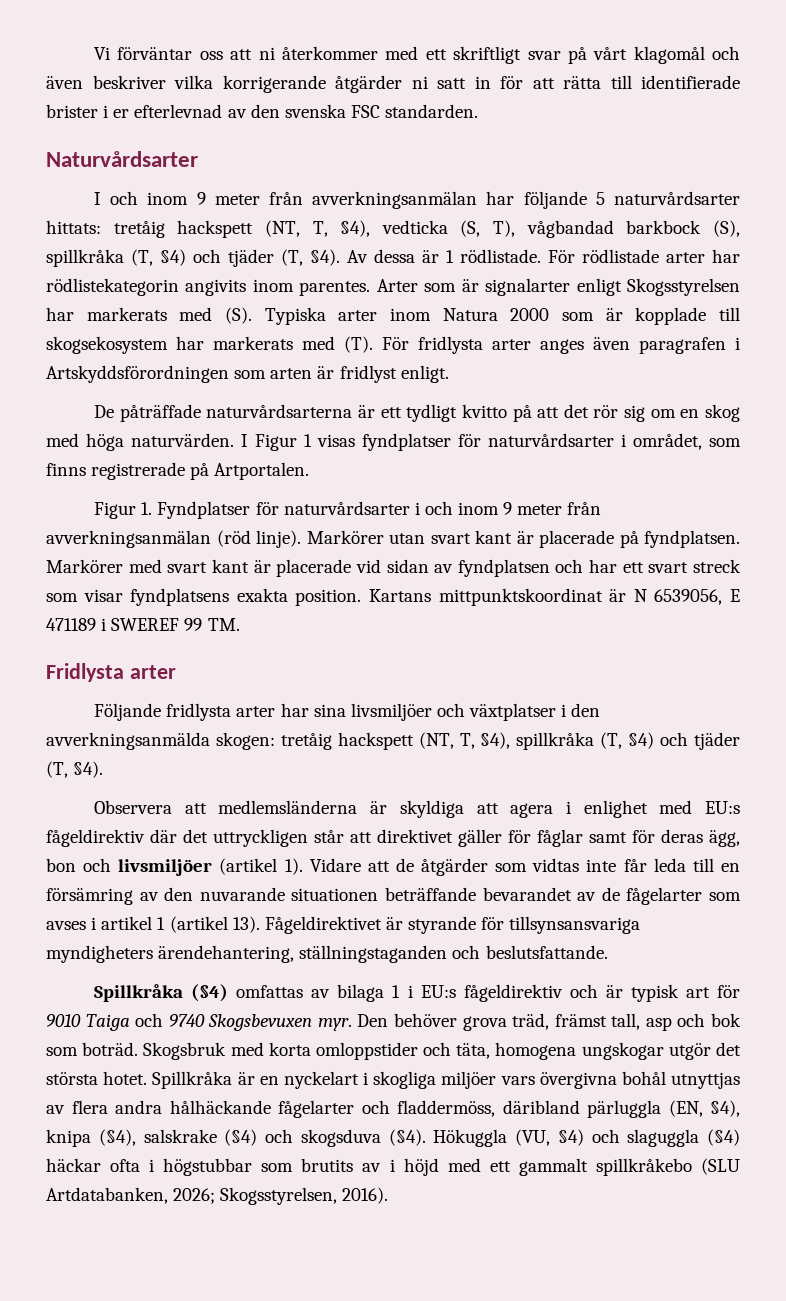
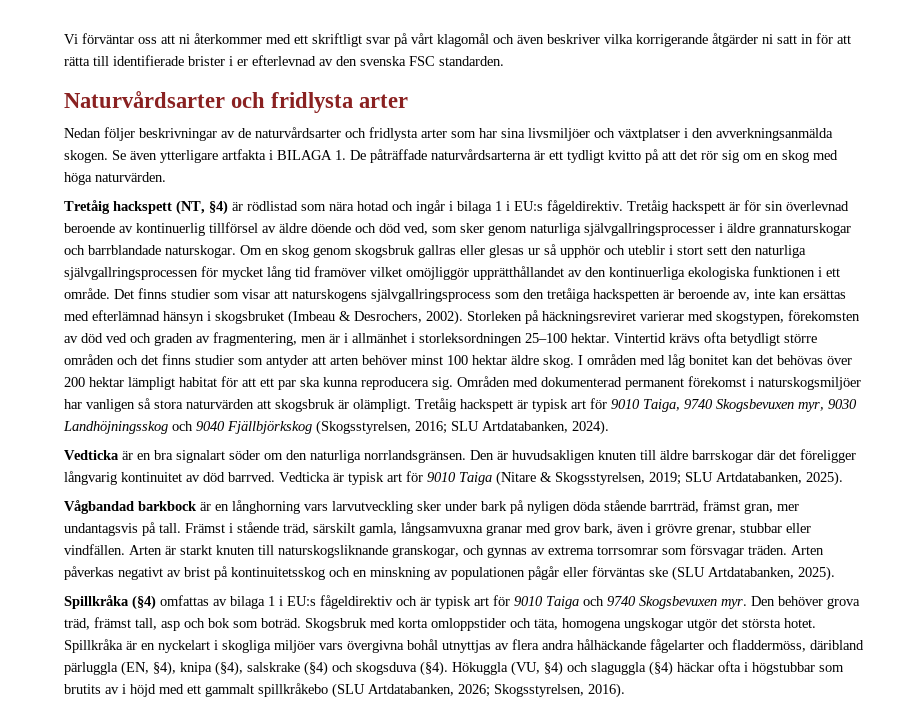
- Naturvårdsarter
- I och inom 9 meter från avverkningsanmälan har följande 5 naturvårdsarter hittats: tretåig hackspett (NT, T, §4), vedticka (S, T), vågbandad barkbock (S), spillkråka (T, §4) och tjäder (T, §4). Av dessa är 1 rödlistade. För rödlistade arter har rödlistekategorin angivits inom parentes. Arter som är signalarter enligt Skogsstyrelsen har markerats med (S). Typiska arter inom Natura 2000 som är kopplade till skogsekosystem har markerats med (T). För fridlysta arter anges även paragrafen i Artskyddsförordningen som arten är fridlyst enligt.
- De påträffade naturvårdsarterna är ett tydligt kvitto på att det rör sig om en skog med höga naturvärden. I Figur 1 visas fyndplatser för naturvårdsarter i området, som finns registrerade på Artportalen.
- Figur 1. Fyndplatser för naturvårdsarter i och inom 9 meter från avverkningsanmälan (röd linje). Markörer utan svart kant är placerade på fyndplatsen. Markörer med svart kant är placerade vid sidan av fyndplatsen och har ett svart streck som visar fyndplatsens exakta position. Kartans mittpunktskoordinat är N 6539056, E 471189 i SWEREF 99 TM.
- Fridlysta arter
- Följande fridlysta arter har sina livsmiljöer och växtplatser i den avverkningsanmälda skogen: tretåig hackspett (NT, T, §4), spillkråka (T, §4) och tjäder (T, §4).
- Observera att medlemsländerna är skyldiga att agera i enlighet med EU:s fågeldirektiv där det uttryckligen står att direktivet gäller för fåglar samt för deras ägg, bon och livsmiljöer (artikel 1). Vidare att de åtgärder som vidtas inte får leda till en försämring av den nuvarande situationen beträffande bevarandet av de fågelarter som avses i artikel 1 (artikel 13). Fågeldirektivet är styrande för tillsynsansvariga myndigheters ärendehantering, ställningstaganden och beslutsfattande.
+ Naturvårdsarter och fridlysta arter
+ Nedan följer beskrivningar av de naturvårdsarter och fridlysta arter som har sina livsmiljöer och växtplatser i den avverkningsanmälda skogen. Se även ytterligare artfakta i BILAGA 1. De påträffade naturvårdsarterna är ett tydligt kvitto på att det rör sig om en skog med höga naturvärden.
+ Tretåig hackspett (NT, §4) är rödlistad som nära hotad och ingår i bilaga 1 i EU:s fågeldirektiv. Tretåig hackspett är för sin överlevnad beroende av kontinuerlig tillförsel av äldre döende och död ved, som sker genom naturliga självgallringsprocesser i äldre grannaturskogar och barrblandade naturskogar. Om en skog genom skogsbruk gallras eller glesas ur så upphör och uteblir i stort sett den naturliga självgallringsprocessen för mycket lång tid framöver vilket omöjliggör upprätthållandet av den kontinuerliga ekologiska funktionen i ett område. Det finns studier som visar att naturskogens självgallringsprocess som den tretåiga hackspetten är beroende av, inte kan ersättas med efterlämnad hänsyn i skogsbruket (Imbeau & Desrochers, 2002). Storleken på häckningsreviret varierar med skogstypen, förekomsten av död ved och graden av fragmentering, men är i allmänhet i storleksordningen 25–100 hektar. Vintertid krävs ofta betydligt större områden och det finns studier som antyder att arten behöver minst 100 hektar äldre skog. I områden med låg bonitet kan det behövas över 200 hektar lämpligt habitat för att ett par ska kunna reproducera sig. Områden med dokumenterad permanent förekomst i naturskogsmiljöer har vanligen så stora naturvärden att skogsbruk är olämpligt. Tretåig hackspett är typisk art för 9010 Taiga, 9740 Skogsbevuxen myr, 9030 Landhöjningsskog och 9040 Fjällbjörkskog (Skogsstyrelsen, 2016; SLU Artdatabanken, 2024).
+ Vedticka är en bra signalart söder om den naturliga norrlandsgränsen. Den är huvudsakligen knuten till äldre barrskogar där det föreligger långvarig kontinuitet av död barrved. Vedticka är typisk art för 9010 Taiga (Nitare & Skogsstyrelsen, 2019; SLU Artdatabanken, 2025).
+ Vågbandad barkbock är en långhorning vars larvutveckling sker under bark på nyligen döda stående barrträd, främst gran, mer undantagsvis på tall. Främst i stående träd, särskilt gamla, långsamvuxna granar med grov bark, även i grövre grenar, stubbar eller vindfällen. Arten är starkt knuten till naturskogsliknande granskogar, och gynnas av extrema torrsomrar som försvagar träden. Arten påverkas negativt av brist på kontinuitetsskog och en minskning av populationen pågår eller förväntas ske (SLU Artdatabanken, 2025).

